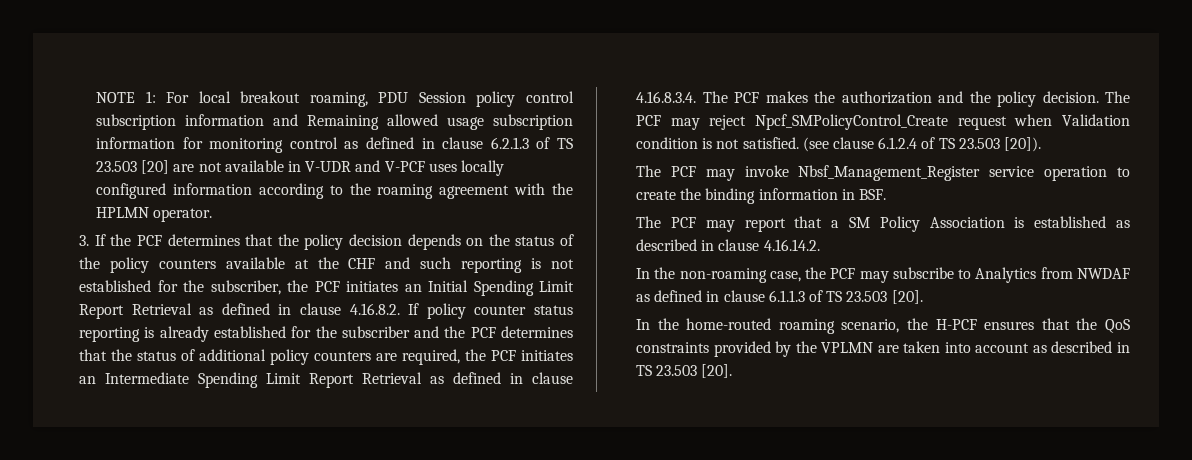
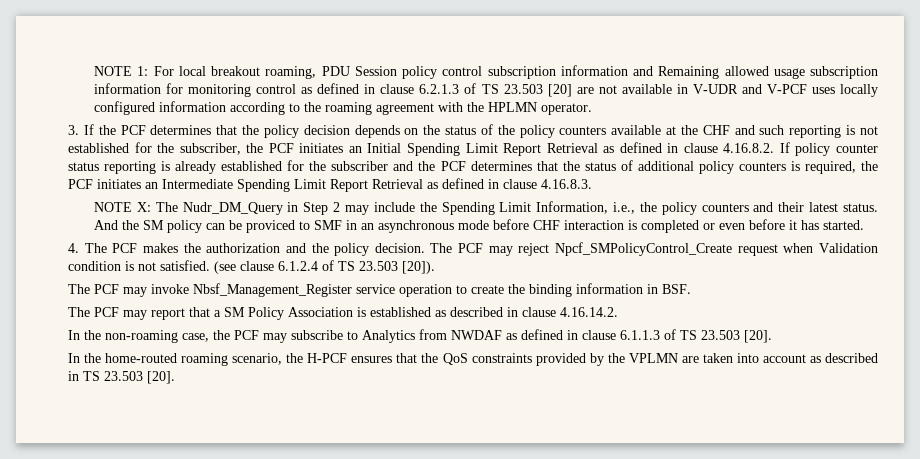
- 3. If the PCF determines that the policy decision depends on the status of the policy counters available at the CHF and such reporting is not established for the subscriber, the PCF initiates an Initial Spending Limit Report Retrieval as defined in clause 4.16.8.2. If policy counter status reporting is already established for the subscriber and the PCF determines that the status of additional policy counters are required, the PCF initiates an Intermediate Spending Limit Report Retrieval as defined in clause 4.16.8.3.4. The PCF makes the authorization and the policy decision.
+ 3. If the PCF determines that the policy decision depends on the status of the policy counters available at the CHF and such reporting is not established for the subscriber, the PCF initiates an Initial Spending Limit Report Retrieval as defined in clause 4.16.8.2. If policy counter status reporting is already established for the subscriber and the PCF determines that the status of additional policy counters is required, the PCF initiates an Intermediate Spending Limit Report Retrieval as defined in clause 4.16.8.3.
+ NOTE X: The Nudr_DM_Query in Step 2 may include the Spending Limit Information, i.e., the policy counters and their latest status. And the SM policy can be proviced to SMF in an asynchronous mode before CHF interaction is completed or even before it has started.
+ 4. The PCF makes the authorization and the policy decision.

